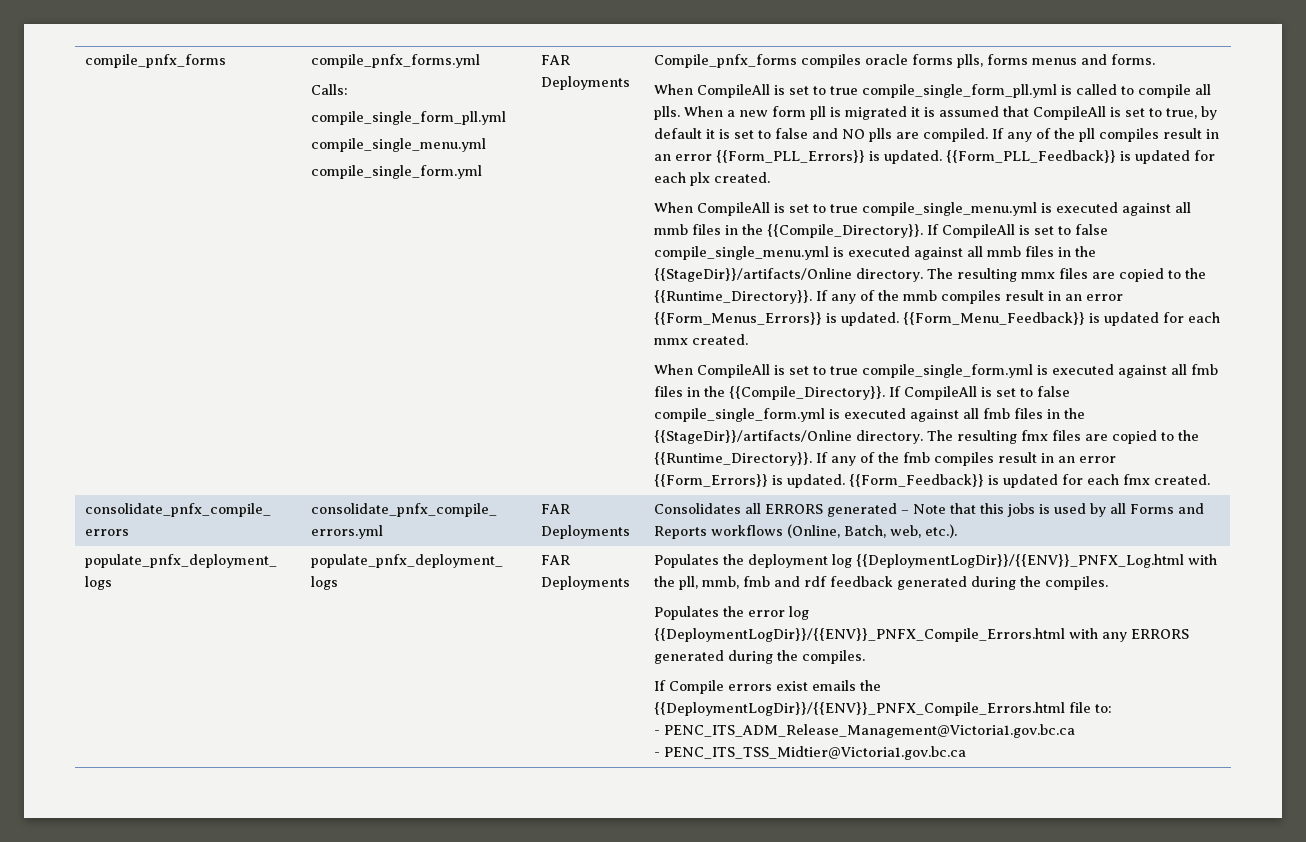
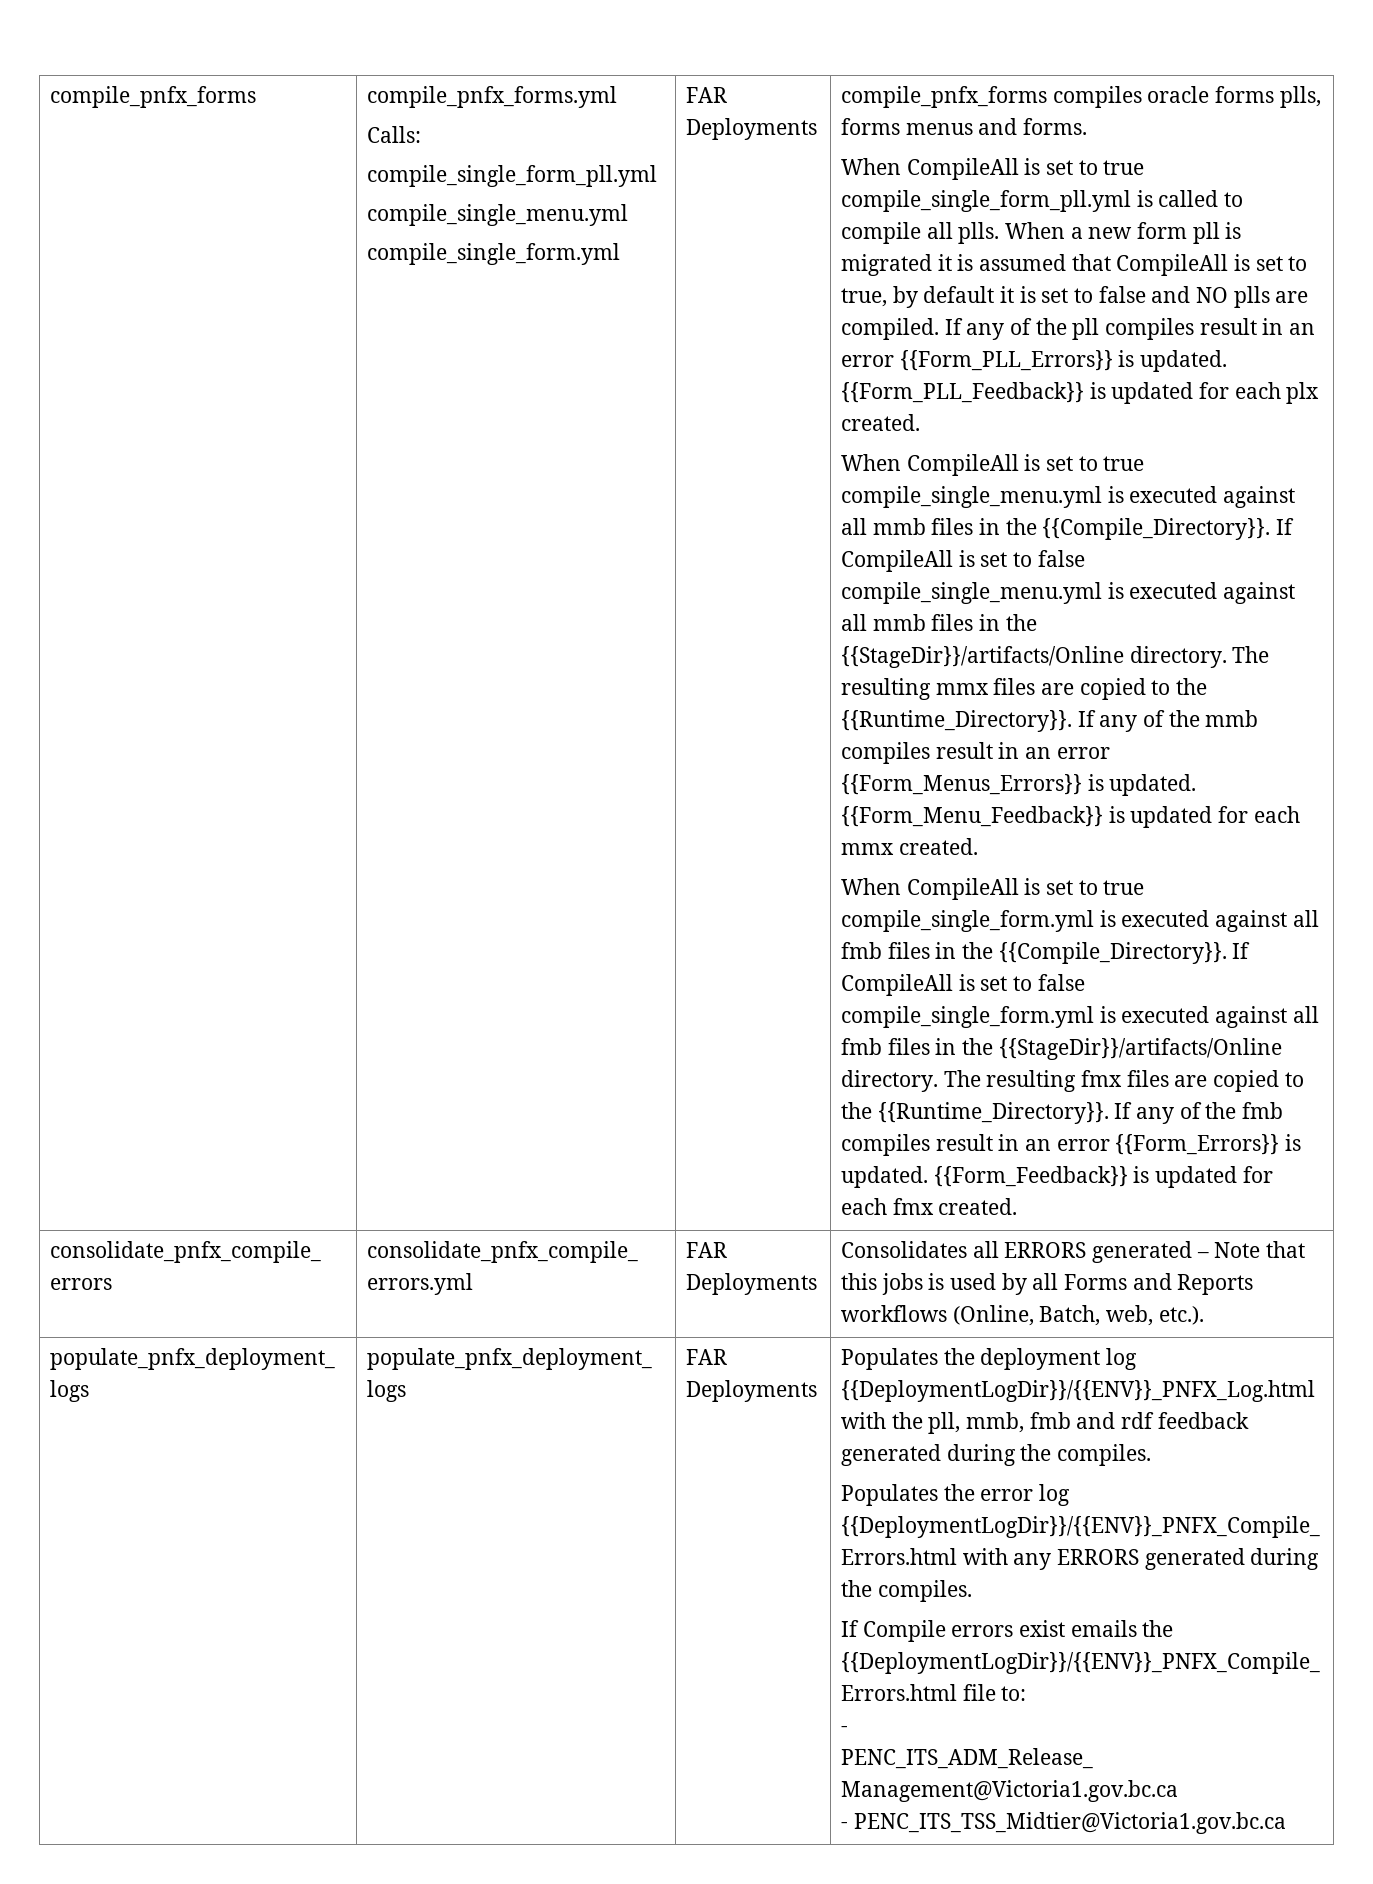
- Compile_pnfx_forms compiles oracle forms plls, forms menus and forms.
+ compile_pnfx_forms compiles oracle forms plls, forms menus and forms.

